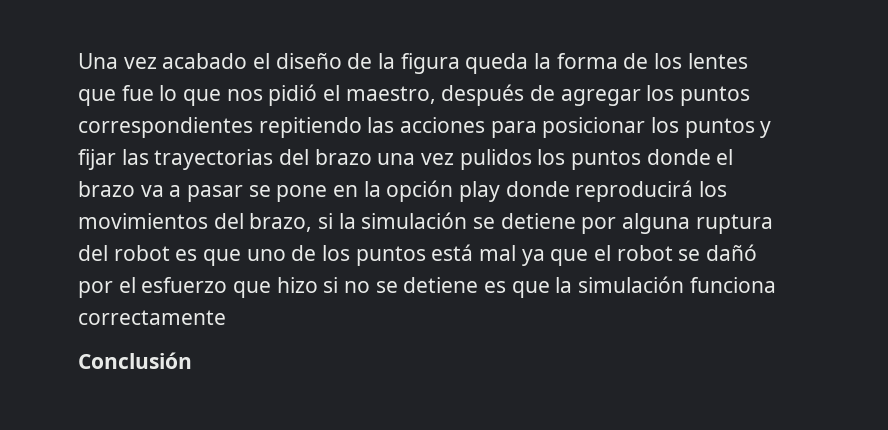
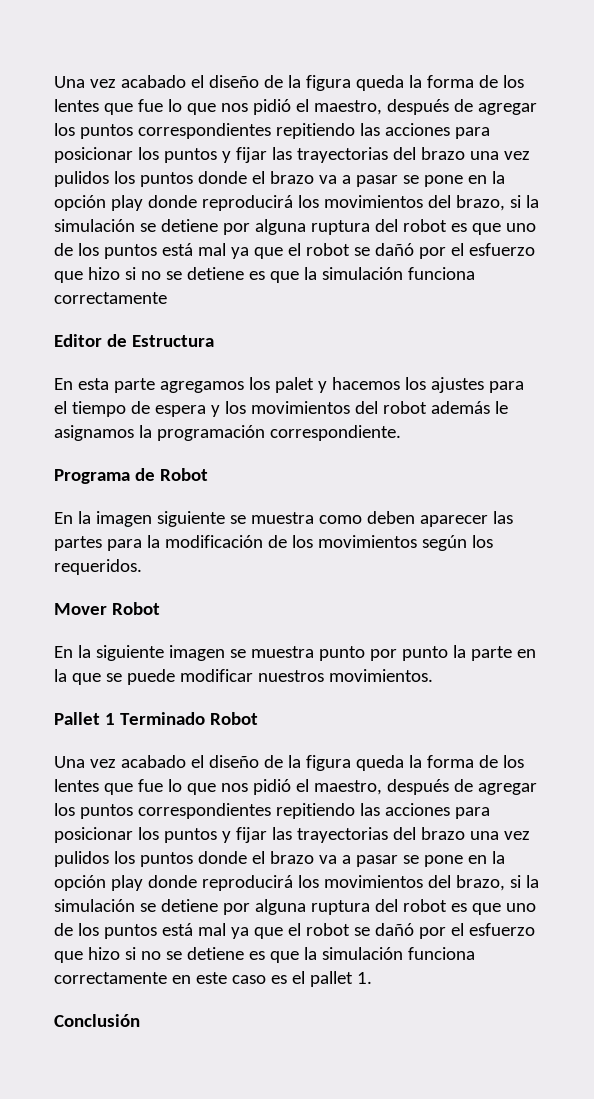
+ Editor de Estructura
+ En esta parte agregamos los palet y hacemos los ajustes para el tiempo de espera y los movimientos del robot además le asignamos la programación correspondiente.
+ Programa de Robot
+ En la imagen siguiente se muestra como deben aparecer las partes para la modificación de los movimientos según los requeridos.
+ Mover Robot
+ En la siguiente imagen se muestra punto por punto la parte en la que se puede modificar nuestros movimientos.
+ Pallet 1 Terminado Robot
+ Una vez acabado el diseño de la figura queda la forma de los lentes que fue lo que nos pidió el maestro, después de agregar los puntos correspondientes repitiendo las acciones para posicionar los puntos y fijar las trayectorias del brazo una vez pulidos los puntos donde el brazo va a pasar se pone en la opción play donde reproducirá los movimientos del brazo, si la simulación se detiene por alguna ruptura del robot es que uno de los puntos está mal ya que el robot se dañó por el esfuerzo que hizo si no se detiene es que la simulación funciona correctamente en este caso es el pallet 1.

